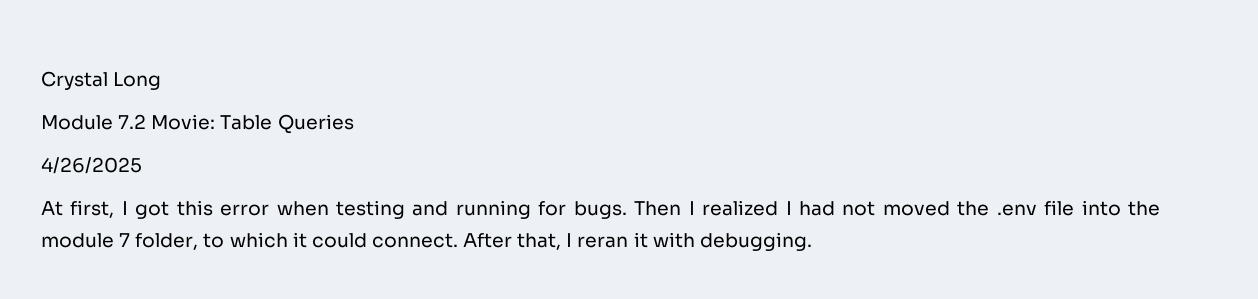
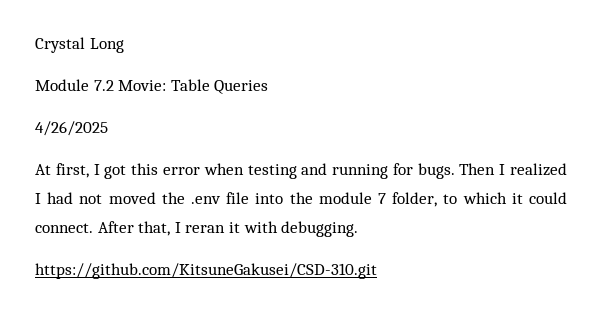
+ https://github.com/KitsuneGakusei/CSD-310.git

